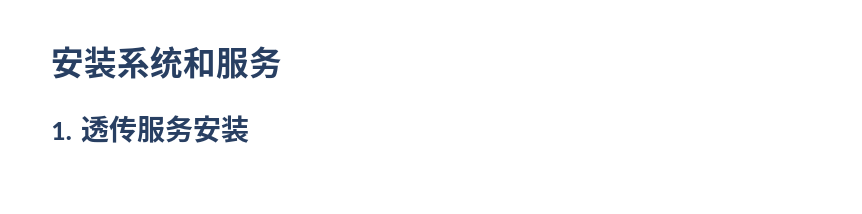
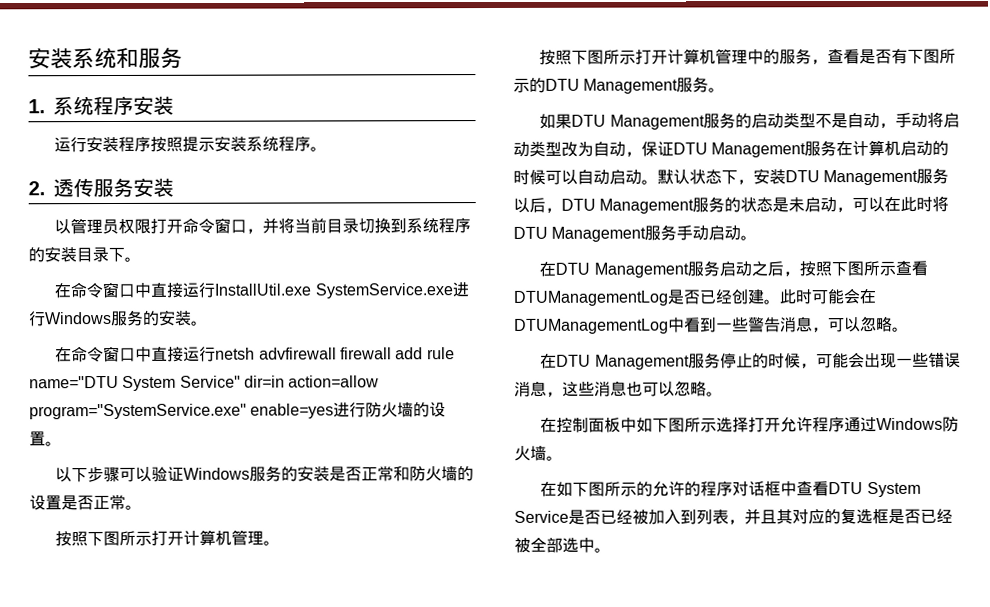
- 1.透传服务安装
+ 1.系统程序安装
+ 运行安装程序按照提示安装系统程序。
+ 2.透传服务安装
+ 以管理员权限打开命令窗口，并将当前目录切换到系统程序的安装目录下。
+ 在命令窗口中直接运行InstallUtil.exe SystemService.exe进行Windows服务的安装。
+ 在命令窗口中直接运行netsh advfirewall firewall add rule name="DTU System Service" dir=in action=allow program="SystemService.exe" enable=yes进行防火墙的设置。
+ 以下步骤可以验证Windows服务的安装是否正常和防火墙的设置是否正常。
+ 按照下图所示打开计算机管理。
+ 按照下图所示打开计算机管理中的服务，查看是否有下图所示的DTU Management服务。
+ 如果DTU Management服务的启动类型不是自动，手动将启动类型改为自动，保证DTU Management服务在计算机启动的时候可以自动启动。默认状态下，安装DTU Management服务以后，DTU Management服务的状态是未启动，可以在此时将DTU Management服务手动启动。
+ 在DTU Management服务启动之后，按照下图所示查看DTUManagementLog是否已经创建。此时可能会在DTUManagementLog中看到一些警告消息，可以忽略。
+ 在DTU Management服务停止的时候，可能会出现一些错误消息，这些消息也可以忽略。
+ 在控制面板中如下图所示选择打开允许程序通过Windows防火墙。
+ 在如下图所示的允许的程序对话框中查看DTU System Service是否已经被加入到列表，并且其对应的复选框是否已经被全部选中。

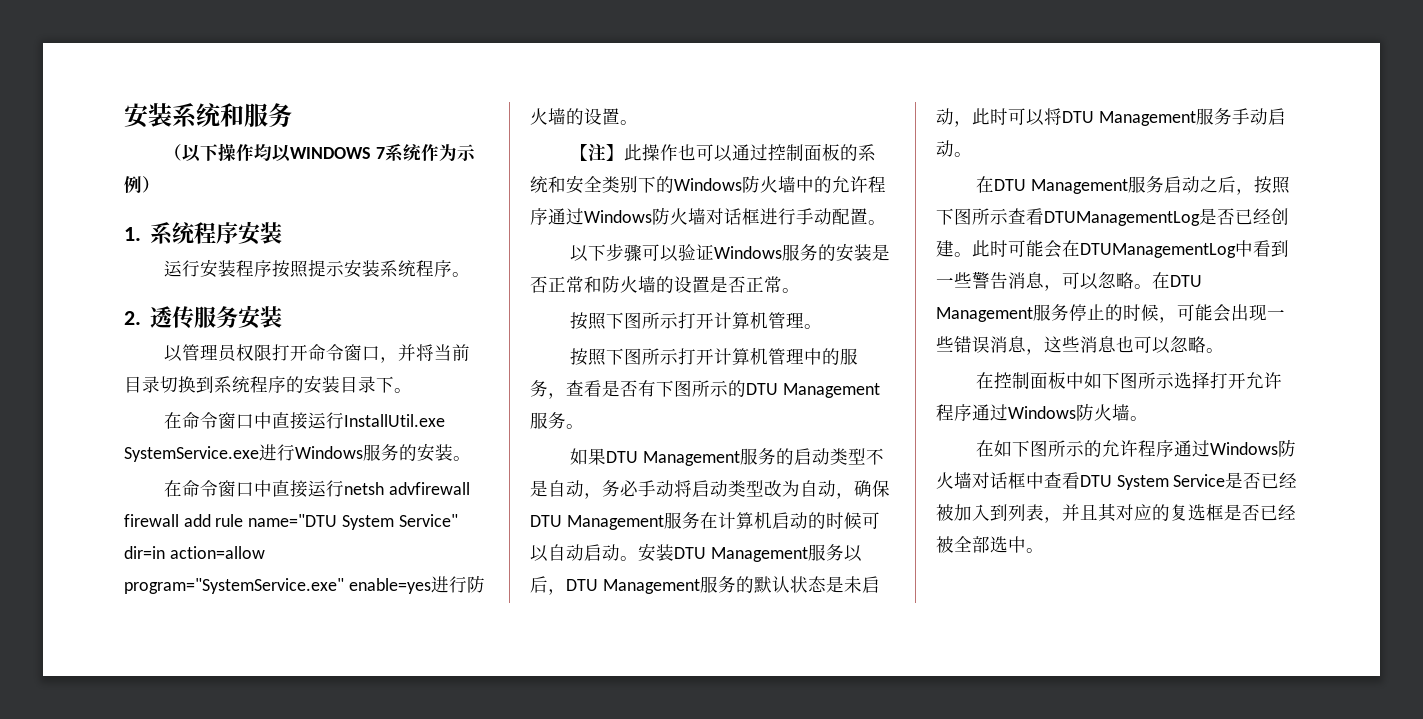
+ （以下操作均以WINDOWS 7系统作为示例）
+ 【注】此操作也可以通过控制面板的系统和安全类别下的Windows防火墙中的允许程序通过Windows防火墙对话框进行手动配置。
- 如果DTU Management服务的启动类型不是自动，手动将启动类型改为自动，保证DTU Management服务在计算机启动的时候可以自动启动。
+ 如果DTU Management服务的启动类型不是自动，务必手动将启动类型改为自动，确保DTU Management服务在计算机启动的时候可以自动启动。
- 默认状态下，安装DTU Management服务以后，DTU Management服务的状态是未启动，可以在此时将DTU Management服务手动启动。
+ 安装DTU Management服务以后，DTU Management服务的默认状态是未启动，此时可以将DTU Management服务手动启动。
- 此时可能会在DTUManagementLog中看到一些警告消息，可以忽略。
- 在DTU Management服务停止的时候，可能会出现一些错误消息，这些消息也可以忽略。
+ 此时可能会在DTUManagementLog中看到一些警告消息，可以忽略。在DTU Management服务停止的时候，可能会出现一些错误消息，这些消息也可以忽略。
- 在如下图所示的允许的程序对话框中查看DTU System Service是否已经被加入到列表，并且其对应的复选框是否已经被全部选中。
+ 在如下图所示的允许程序通过Windows防火墙对话框中查看DTU System Service是否已经被加入到列表，并且其对应的复选框是否已经被全部选中。

